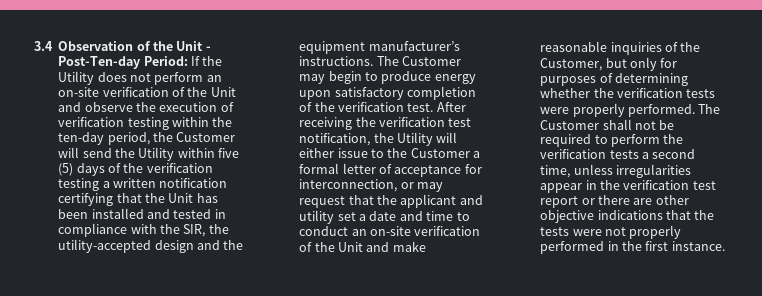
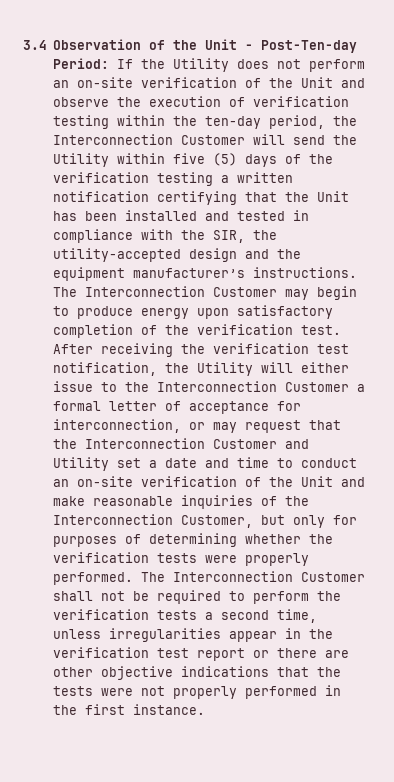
- If the Utility does not perform an on-site verification of the Unit and observe the execution of verification testing within the ten-day period, the Customer will send the Utility within five (5) days of the verification testing a written notification certifying that the Unit has been installed and tested in compliance with the SIR, the utility-accepted design and the equipment manufacturer’s instructions.
+ If the Utility does not perform an on-site verification of the Unit and observe the execution of verification testing within the ten-day period, the Interconnection Customer will send the Utility within five (5) days of the verification testing a written notification certifying that the Unit has been installed and tested in compliance with the SIR, the utility-accepted design and the equipment manufacturer’s instructions.
- The Customer may begin to produce energy upon satisfactory completion of the verification test.
+ The Interconnection Customer may begin to produce energy upon satisfactory completion of the verification test.
- After receiving the verification test notification, the Utility will either issue to the Customer a formal letter of acceptance for interconnection, or may request that the applicant and utility set a date and time to conduct an on-site verification of the Unit and make reasonable inquiries of the Customer, but only for purposes of determining whether the verification tests were properly performed.
+ After receiving the verification test notification, the Utility will either issue to the Interconnection Customer a formal letter of acceptance for interconnection, or may request that the Interconnection Customer and Utility set a date and time to conduct an on-site verification of the Unit and make reasonable inquiries of the Interconnection Customer, but only for purposes of determining whether the verification tests were properly performed.
- The Customer shall not be required to perform the verification tests a second time, unless irregularities appear in the verification test report or there are other objective indications that the tests were not properly performed in the first instance.
+ The Interconnection Customer shall not be required to perform the verification tests a second time, unless irregularities appear in the verification test report or there are other objective indications that the tests were not properly performed in the first instance.

